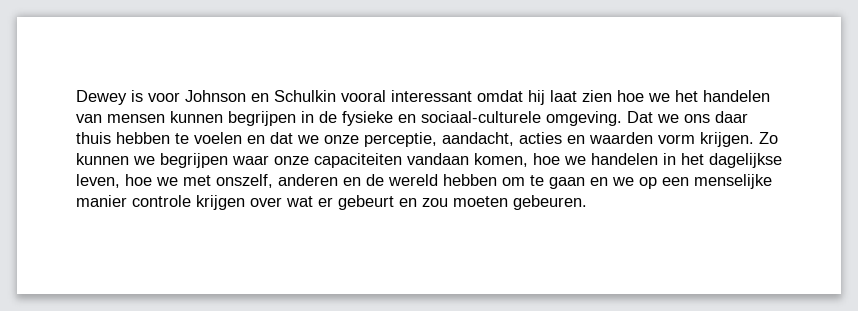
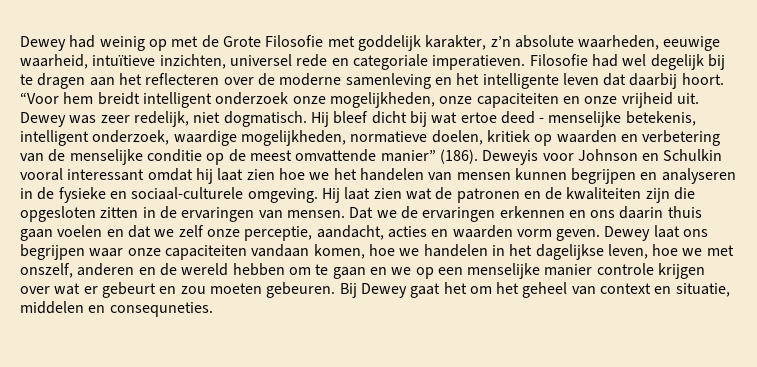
- Dewey is voor Johnson en Schulkin vooral interessant omdat hij laat zien hoe we het handelen van mensen kunnen begrijpen in de fysieke en sociaal-culturele omgeving.
+ Dewey had weinig op met de Grote Filosofie met goddelijk karakter, z’n absolute waarheden, eeuwige waarheid, intuïtieve inzichten, universel rede en categoriale imperatieven. Filosofie had wel degelijk bij te dragen aan het reflecteren over de moderne samenleving en het intelligente leven dat daarbij hoort. “Voor hem breidt intelligent onderzoek onze mogelijkheden, onze capaciteiten en onze vrijheid uit. Dewey was zeer redelijk, niet dogmatisch. Hij bleef dicht bij wat ertoe deed - menselijke betekenis, intelligent onderzoek, waardige mogelijkheden, normatieve doelen, kritiek op waarden en verbetering van de menselijke conditie op de meest omvattende manier” (186). Deweyis voor Johnson en Schulkin vooral interessant omdat hij laat zien hoe we het handelen van mensen kunnen begrijpen en analyseren in de fysieke en sociaal-culturele omgeving.
- Dat we ons daar thuis hebben te voelen en dat we onze perceptie, aandacht, acties en waarden vorm krijgen. Zo kunnen we begrijpen waar onze capaciteiten vandaan komen, hoe we handelen in het dagelijkse leven, hoe we met onszelf, anderen en de wereld hebben om te gaan en we op een menselijke manier controle krijgen over wat er gebeurt en zou moeten gebeuren.
+ Hij laat zien wat de patronen en de kwaliteiten zijn die opgesloten zitten in de ervaringen van mensen. Dat we de ervaringen erkennen en ons daarin thuis gaan voelen en dat we zelf onze perceptie, aandacht, acties en waarden vorm geven. Dewey laat ons begrijpen waar onze capaciteiten vandaan komen, hoe we handelen in het dagelijkse leven, hoe we met onszelf, anderen en de wereld hebben om te gaan en we op een menselijke manier controle krijgen over wat er gebeurt en zou moeten gebeuren.
+ Bij Dewey gaat het om het geheel van context en situatie, middelen en consequneties.

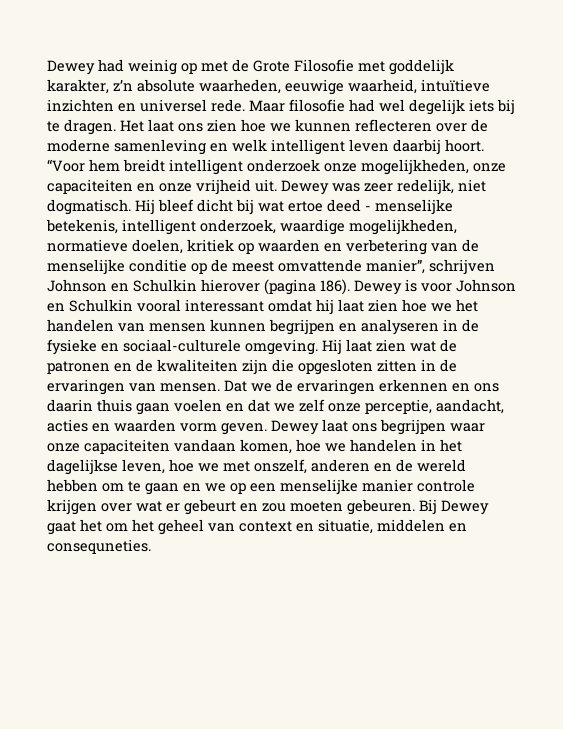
- Dewey had weinig op met de Grote Filosofie met goddelijk karakter, z’n absolute waarheden, eeuwige waarheid, intuïtieve inzichten, universel rede en categoriale imperatieven. Filosofie had wel degelijk bij te dragen aan het reflecteren over de moderne samenleving en het intelligente leven dat daarbij hoort.
+ Dewey had weinig op met de Grote Filosofie met goddelijk karakter, z’n absolute waarheden, eeuwige waarheid, intuïtieve inzichten en universel rede. Maar filosofie had wel degelijk iets bij te dragen. Het laat ons zien hoe we kunnen reflecteren over de moderne samenleving en welk intelligent leven daarbij hoort.
- Hij bleef dicht bij wat ertoe deed - menselijke betekenis, intelligent onderzoek, waardige mogelijkheden, normatieve doelen, kritiek op waarden en verbetering van de menselijke conditie op de meest omvattende manier” (186). Deweyis voor Johnson en Schulkin vooral interessant omdat hij laat zien hoe we het handelen van mensen kunnen begrijpen en analyseren in de fysieke en sociaal-culturele omgeving.
+ Hij bleef dicht bij wat ertoe deed - menselijke betekenis, intelligent onderzoek, waardige mogelijkheden, normatieve doelen, kritiek op waarden en verbetering van de menselijke conditie op de meest omvattende manier”, schrijven Johnson en Schulkin hierover (pagina 186). Dewey is voor Johnson en Schulkin vooral interessant omdat hij laat zien hoe we het handelen van mensen kunnen begrijpen en analyseren in de fysieke en sociaal-culturele omgeving.

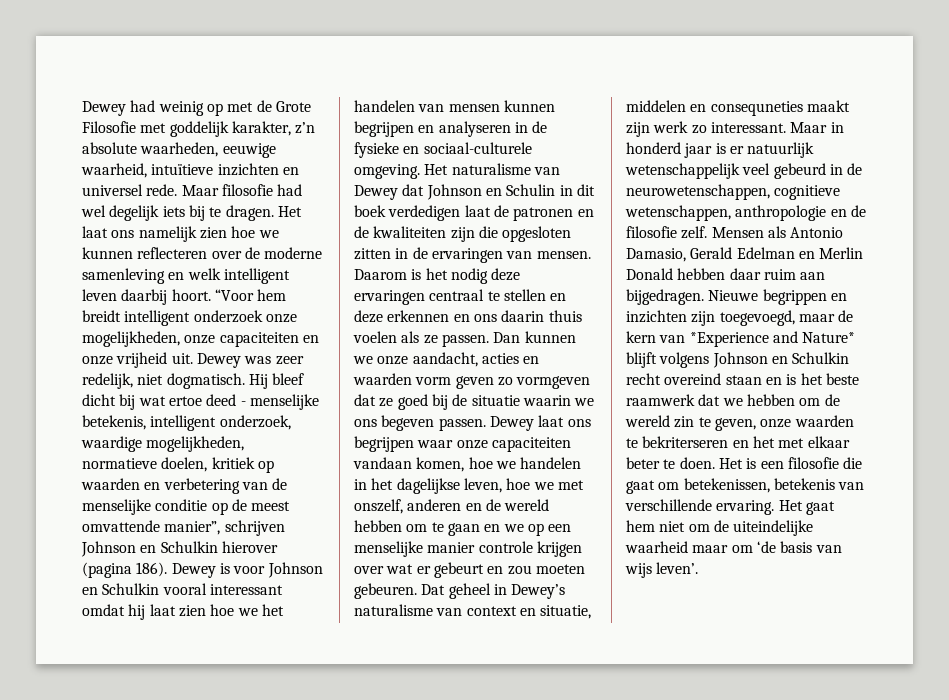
- Het laat ons zien hoe we kunnen reflecteren over de moderne samenleving en welk intelligent leven daarbij hoort.
+ Het laat ons namelijk zien hoe we kunnen reflecteren over de moderne samenleving en welk intelligent leven daarbij hoort.
- Hij laat zien wat de patronen en de kwaliteiten zijn die opgesloten zitten in de ervaringen van mensen.
+ Het naturalisme van Dewey dat Johnson en Schulin in dit boek verdedigen laat de patronen en de kwaliteiten zijn die opgesloten zitten in de ervaringen van mensen.
- Dat we de ervaringen erkennen en ons daarin thuis gaan voelen en dat we zelf onze perceptie, aandacht, acties en waarden vorm geven.
+ Daarom is het nodig deze ervaringen centraal te stellen en deze erkennen en ons daarin thuis voelen als ze passen. Dan kunnen we onze aandacht, acties en waarden vorm geven zo vormgeven dat ze goed bij de situatie waarin we ons begeven passen.
- Bij Dewey gaat het om het geheel van context en situatie, middelen en consequneties.
+ Dat geheel in Dewey’s naturalisme van context en situatie, middelen en consequneties maakt zijn werk zo interessant. Maar in honderd jaar is er natuurlijk wetenschappelijk veel gebeurd in de neurowetenschappen, cognitieve wetenschappen, anthropologie en de filosofie zelf. Mensen als Antonio Damasio, Gerald Edelman en Merlin Donald hebben daar ruim aan bijgedragen. Nieuwe begrippen en inzichten zijn toegevoegd, maar de kern van *Experience and Nature* blijft volgens Johnson en Schulkin recht overeind staan en is het beste raamwerk dat we hebben om de wereld zin te geven, onze waarden te bekriterseren en het met elkaar beter te doen. Het is een filosofie die gaat om betekenissen, betekenis van verschillende ervaring. Het gaat hem niet om de uiteindelijke waarheid maar om ‘de basis van wijs leven’.

